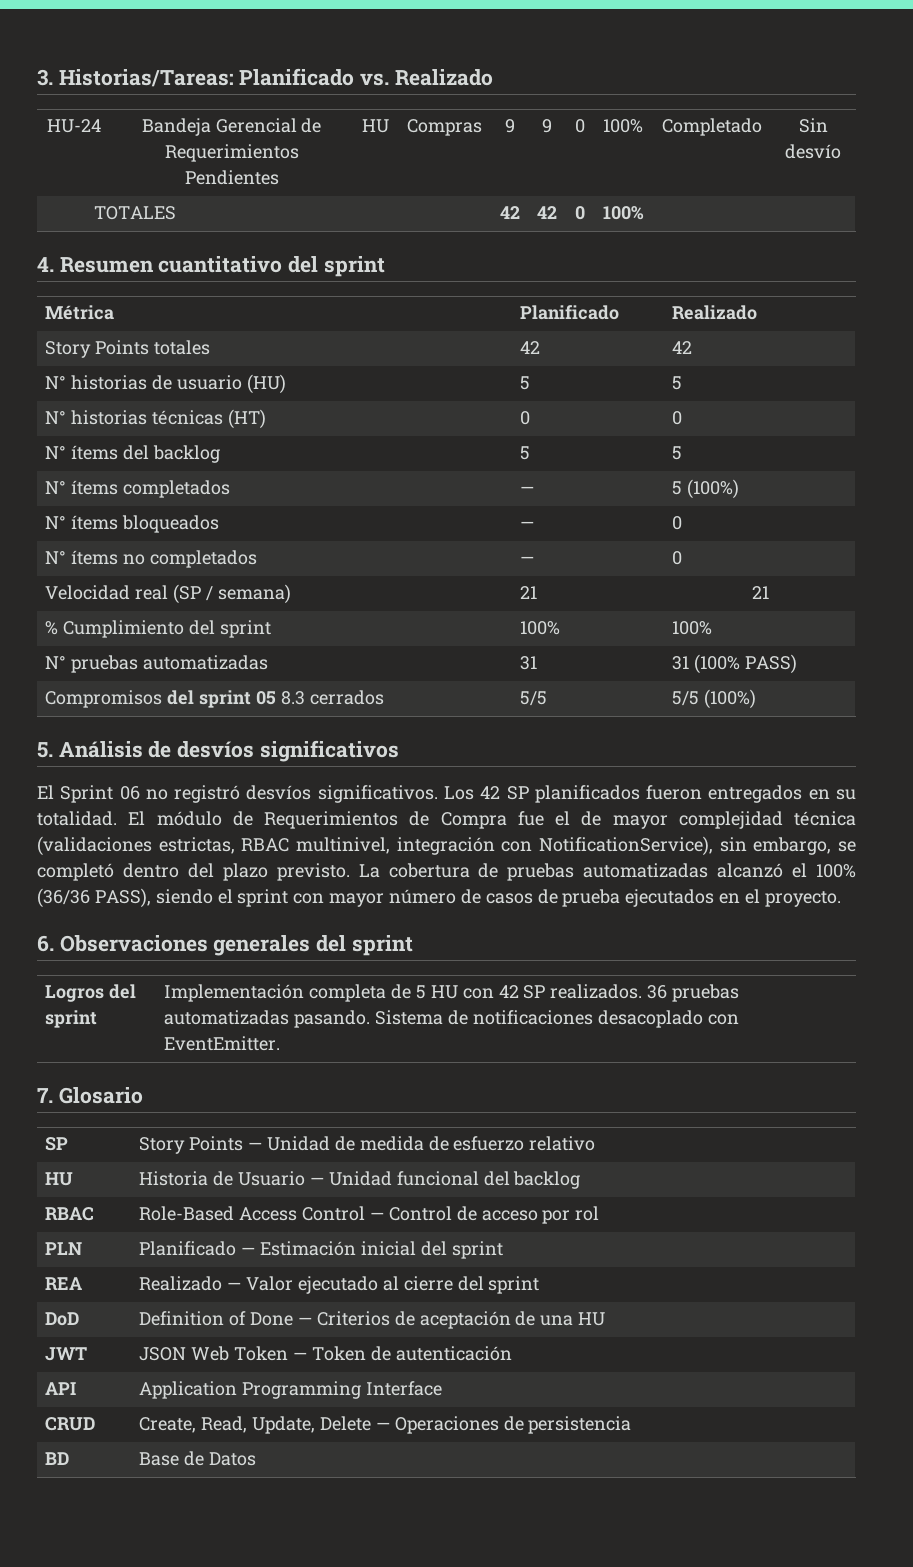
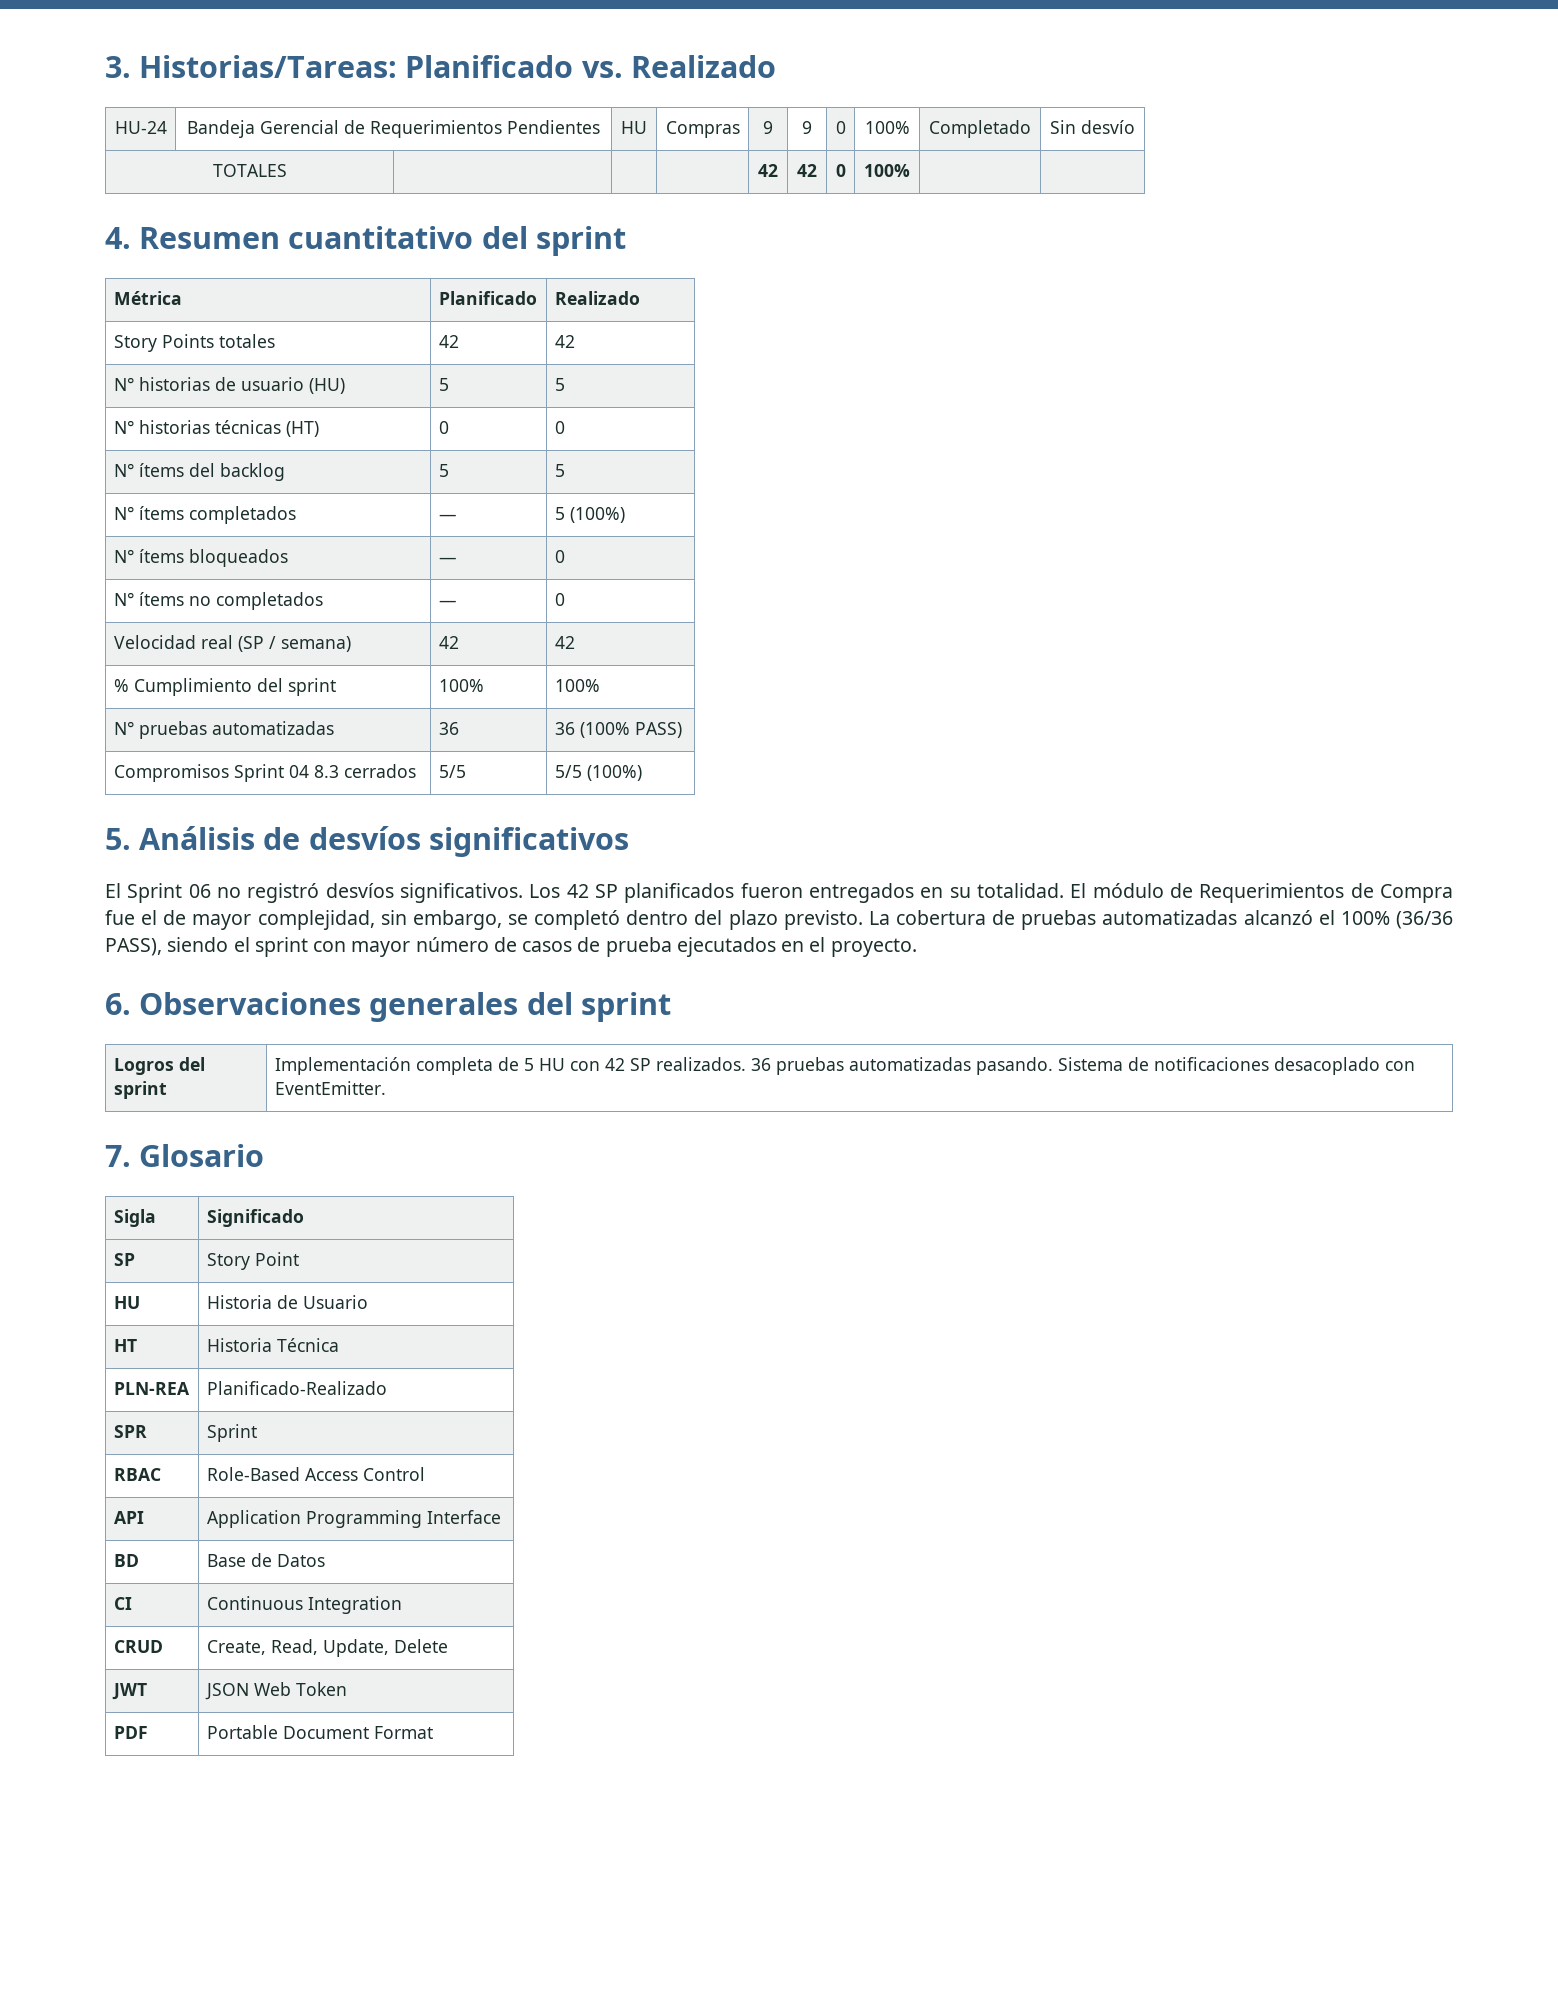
- Velocidad real (SP / semana) | 21 | 21
+ Velocidad real (SP / semana) | 42 | 42
- N° pruebas automatizadas | 31 | 31 (100% PASS)
+ N° pruebas automatizadas | 36 | 36 (100% PASS)
- Compromisos del sprint 05 8.3 cerrados | 5/5 | 5/5 (100%)
+ Compromisos Sprint 04 8.3 cerrados | 5/5 | 5/5 (100%)
- El módulo de Requerimientos de Compra fue el de mayor complejidad técnica (validaciones estrictas, RBAC multinivel, integración con NotificationService), sin embargo, se completó dentro del plazo previsto.
+ El módulo de Requerimientos de Compra fue el de mayor complejidad, sin embargo, se completó dentro del plazo previsto.
+ Sigla | Significado
- SP | Story Points — Unidad de medida de esfuerzo relativo
- HU | Historia de Usuario — Unidad funcional del backlog
- RBAC | Role-Based Access Control — Control de acceso por rol
- PLN | Planificado — Estimación inicial del sprint
- REA | Realizado — Valor ejecutado al cierre del sprint
- DoD | Definition of Done — Criterios de aceptación de una HU
- JWT | JSON Web Token — Token de autenticación
+ SP | Story Point
+ HU | Historia de Usuario
+ HT | Historia Técnica
+ PLN-REA | Planificado-Realizado
+ SPR | Sprint
+ RBAC | Role-Based Access Control
  API | Application Programming Interface
+ BD | Base de Datos
+ CI | Continuous Integration
- CRUD | Create, Read, Update, Delete — Operaciones de persistencia
- BD | Base de Datos
+ CRUD | Create, Read, Update, Delete
+ JWT | JSON Web Token
+ PDF | Portable Document Format

